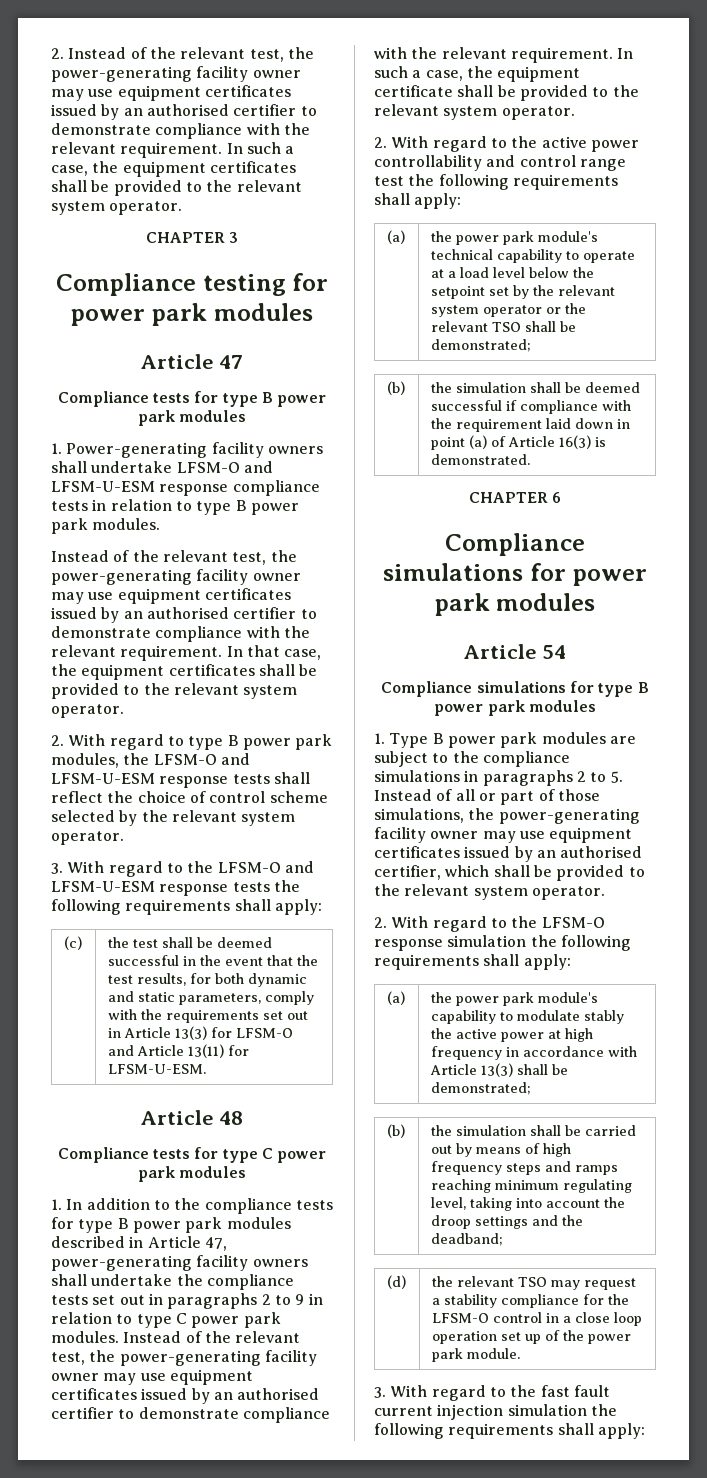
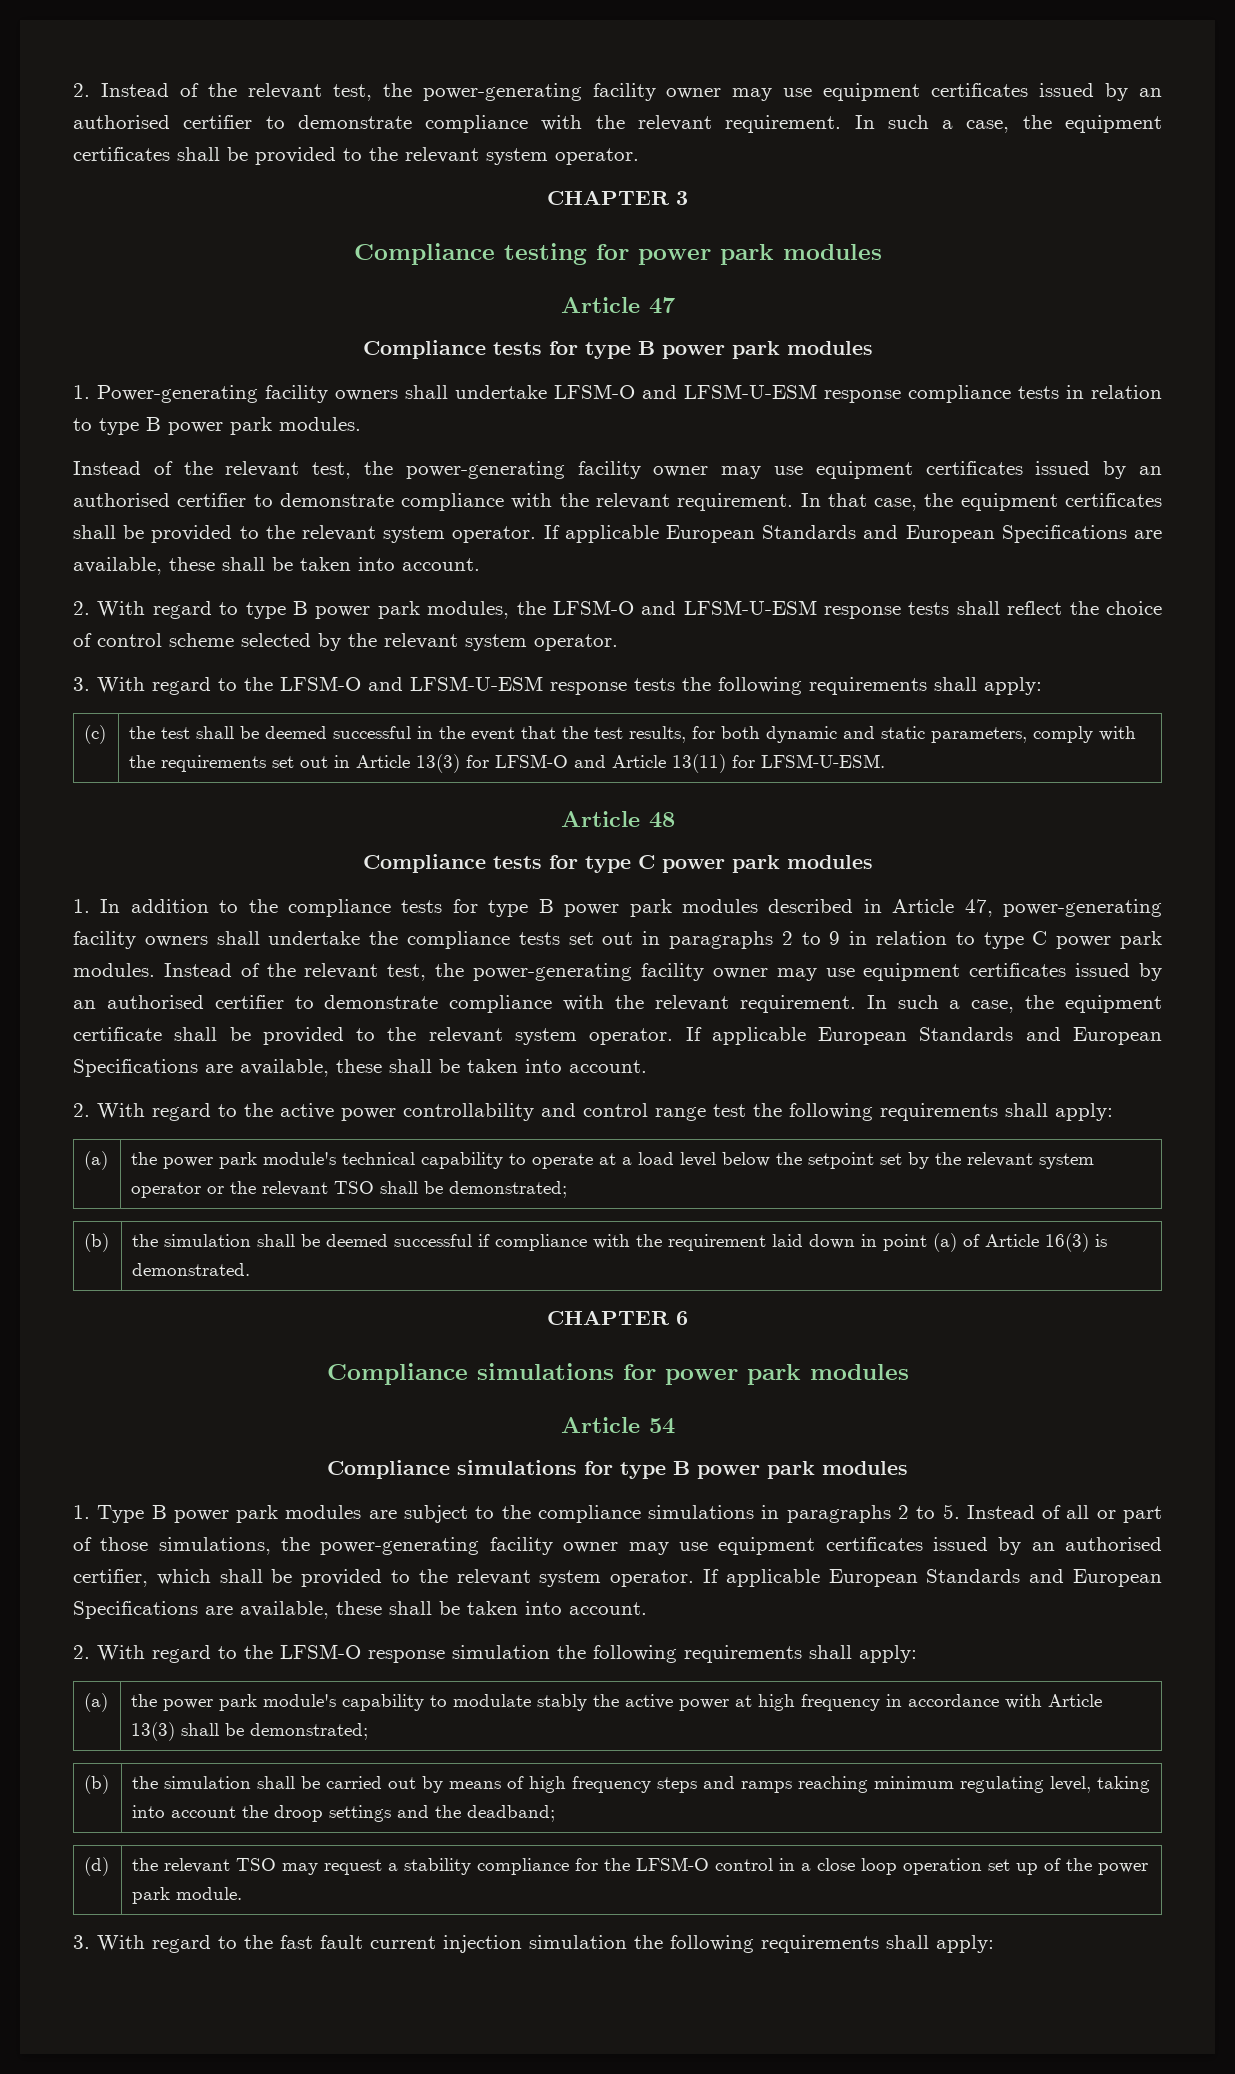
- In that case, the equipment certificates shall be provided to the relevant system operator.
+ In that case, the equipment certificates shall be provided to the relevant system operator. If applicable European Standards and European Specifications are available, these shall be taken into account.
- In such a case, the equipment certificate shall be provided to the relevant system operator.
+ In such a case, the equipment certificate shall be provided to the relevant system operator. If applicable European Standards and European Specifications are available, these shall be taken into account.
- 1. Type B power park modules are subject to the compliance simulations in paragraphs 2 to 5. Instead of all or part of those simulations, the power-generating facility owner may use equipment certificates issued by an authorised certifier, which shall be provided to the relevant system operator.
+ 1. Type B power park modules are subject to the compliance simulations in paragraphs 2 to 5. Instead of all or part of those simulations, the power-generating facility owner may use equipment certificates issued by an authorised certifier, which shall be provided to the relevant system operator. If applicable European Standards and European Specifications are available, these shall be taken into account.

